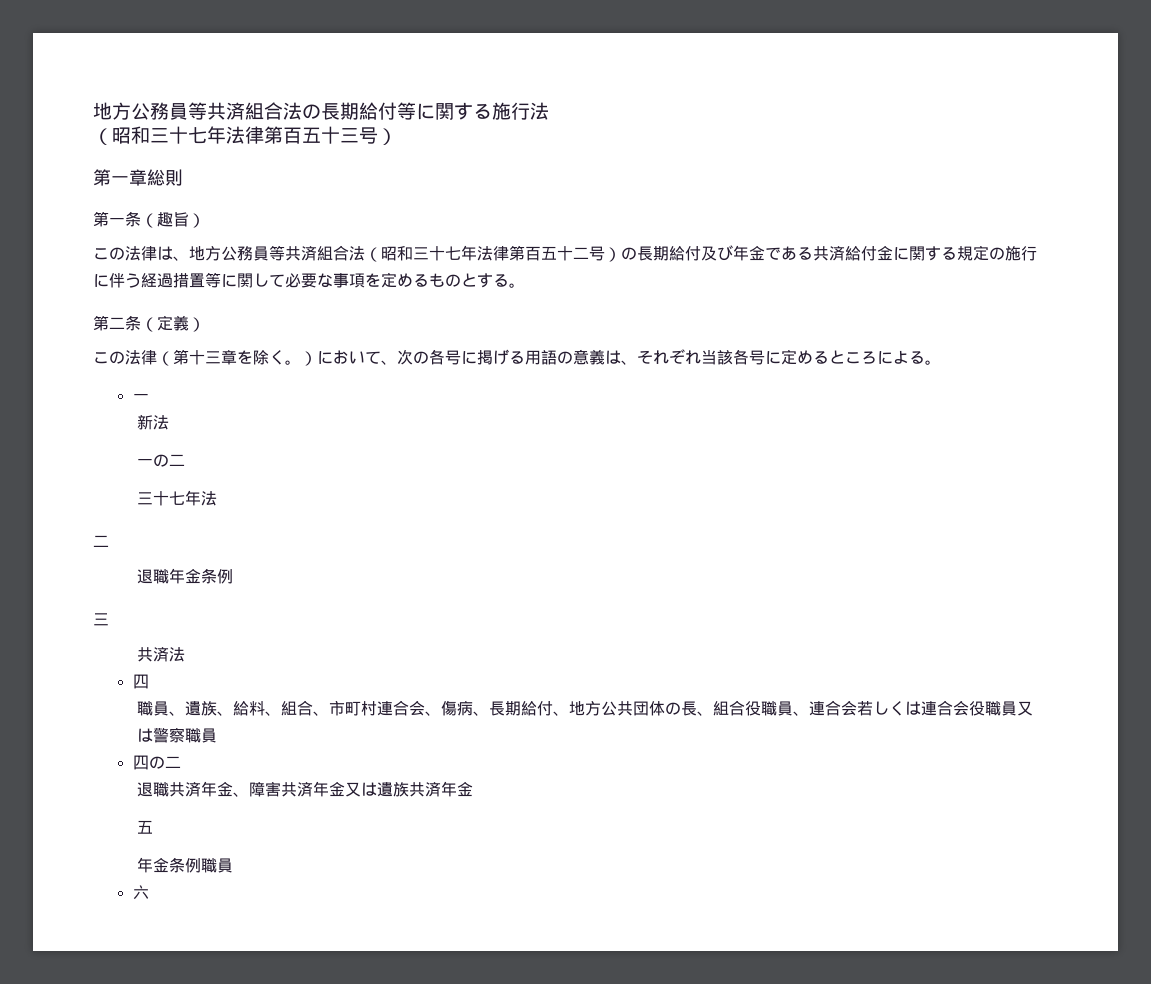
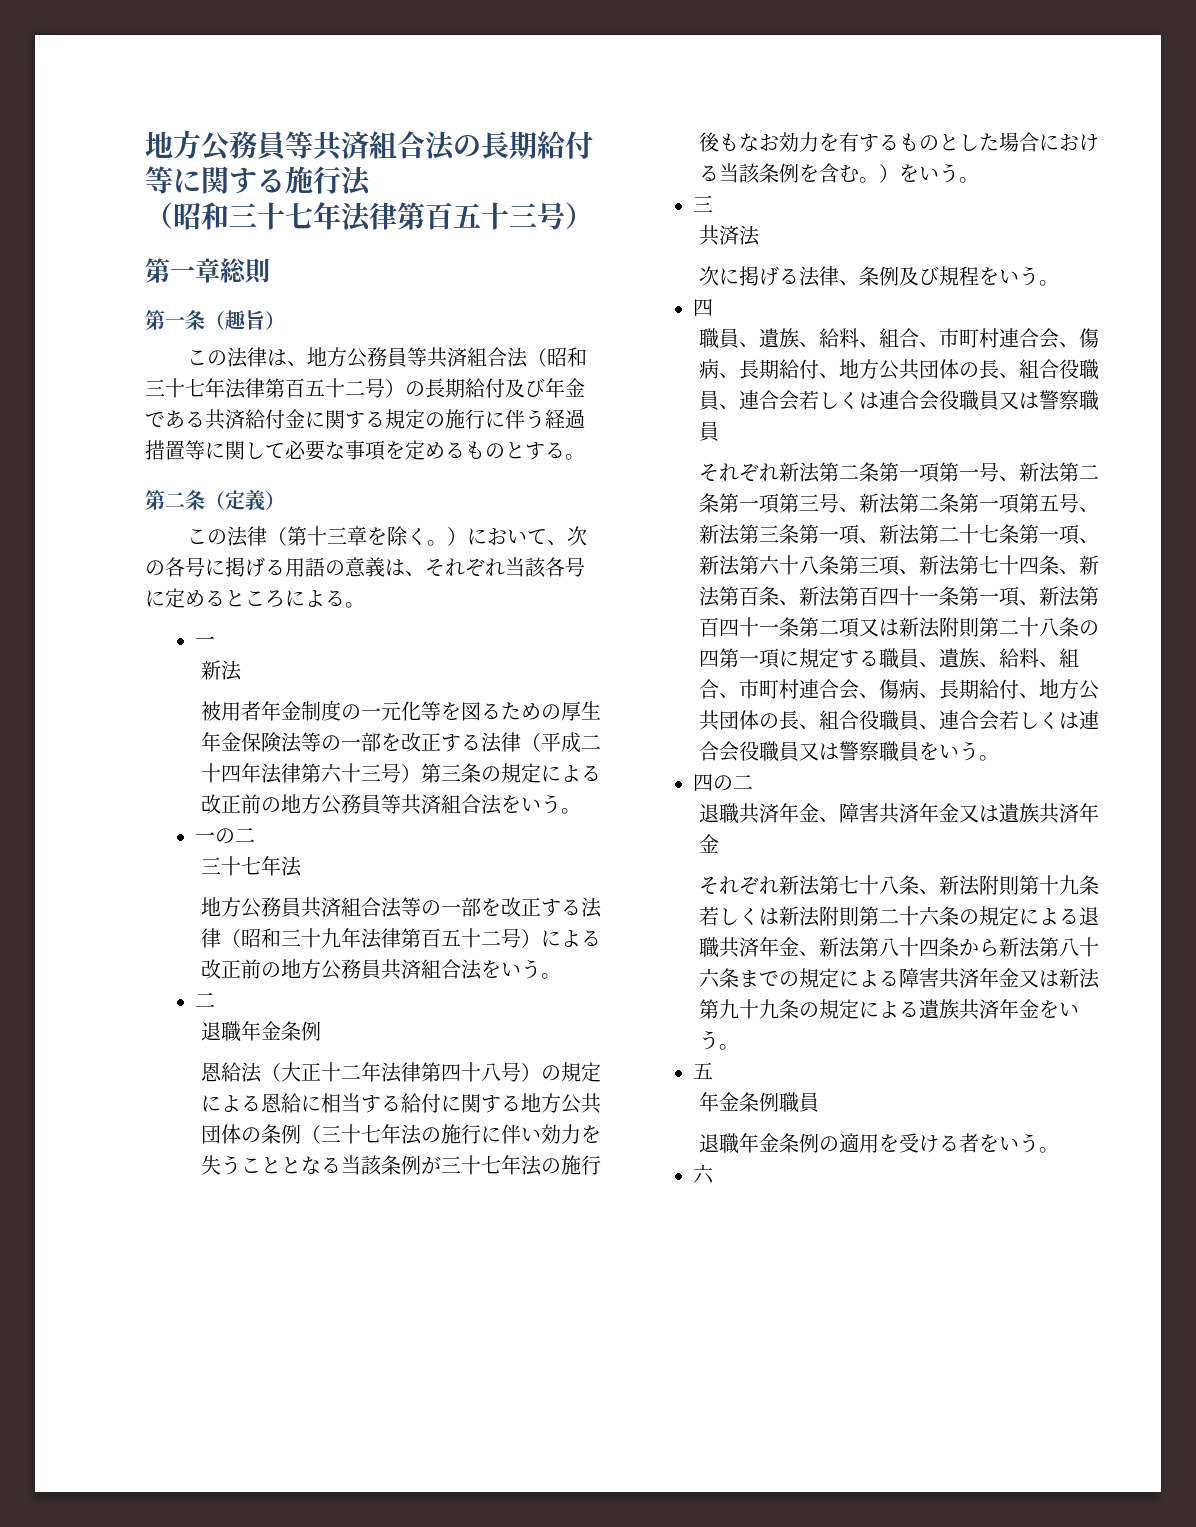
+ 被用者年金制度の一元化等を図るための厚生年金保険法等の一部を改正する法律（平成二十四年法律第六十三号）第三条の規定による改正前の地方公務員等共済組合法をいう。
  一の二
  三十七年法
+ 地方公務員共済組合法等の一部を改正する法律（昭和三十九年法律第百五十二号）による改正前の地方公務員共済組合法をいう。
  二
  退職年金条例
+ 恩給法（大正十二年法律第四十八号）の規定による恩給に相当する給付に関する地方公共団体の条例（三十七年法の施行に伴い効力を失うこととなる当該条例が三十七年法の施行後もなお効力を有するものとした場合における当該条例を含む。）をいう。
  三
  共済法
+ 次に掲げる法律、条例及び規程をいう。
+ それぞれ新法第二条第一項第一号、新法第二条第一項第三号、新法第二条第一項第五号、新法第三条第一項、新法第二十七条第一項、新法第六十八条第三項、新法第七十四条、新法第百条、新法第百四十一条第一項、新法第百四十一条第二項又は新法附則第二十八条の四第一項に規定する職員、遺族、給料、組合、市町村連合会、傷病、長期給付、地方公共団体の長、組合役職員、連合会若しくは連合会役職員又は警察職員をいう。
  退職共済年金、障害共済年金又は遺族共済年金
+ それぞれ新法第七十八条、新法附則第十九条若しくは新法附則第二十六条の規定による退職共済年金、新法第八十四条から新法第八十六条までの規定による障害共済年金又は新法第九十九条の規定による遺族共済年金をいう。
  五
  年金条例職員
+ 退職年金条例の適用を受ける者をいう。

